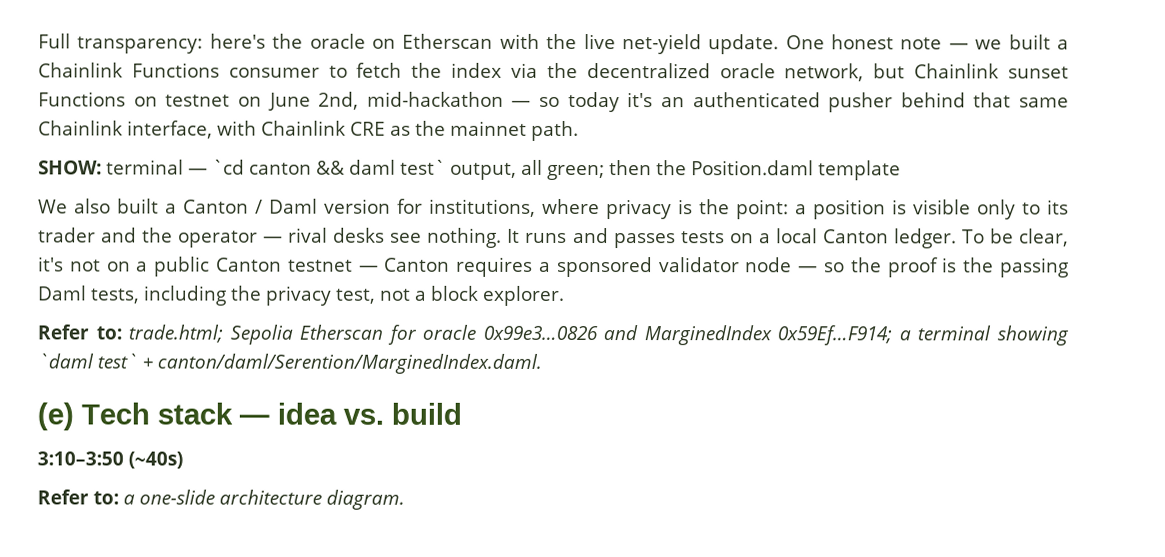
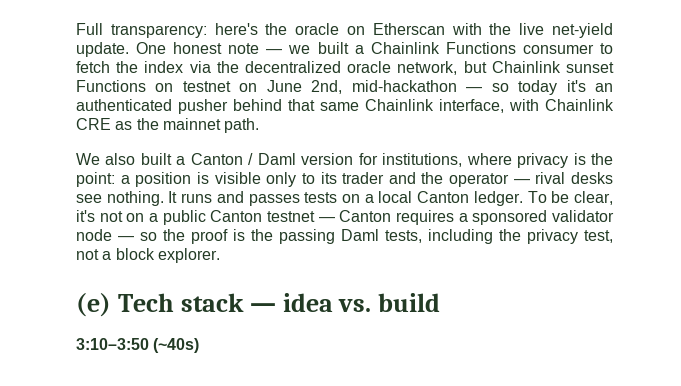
- SHOW: terminal — `cd canton && daml test` output, all green; then the Position.daml template
- Refer to: trade.html; Sepolia Etherscan for oracle 0x99e3…0826 and MarginedIndex 0x59Ef…F914; a terminal showing `daml test` + canton/daml/Serention/MarginedIndex.daml.
- Refer to: a one-slide architecture diagram.

